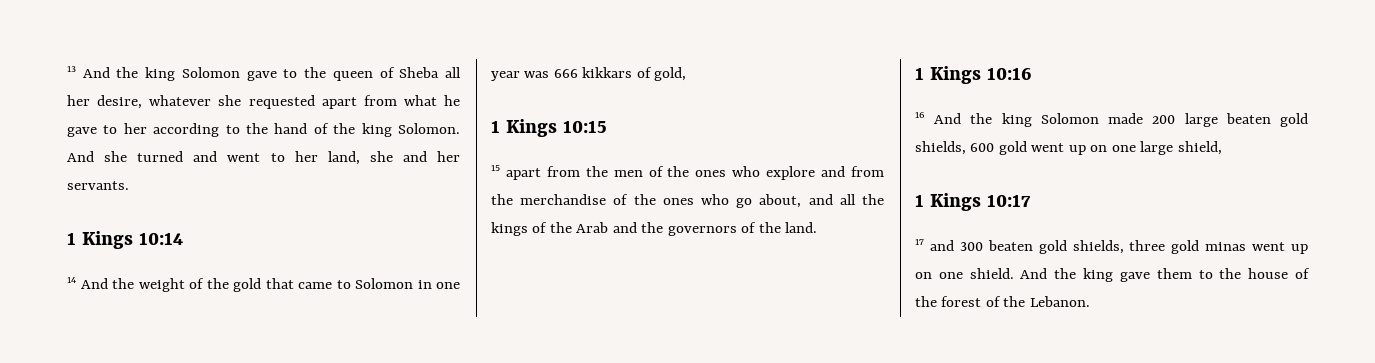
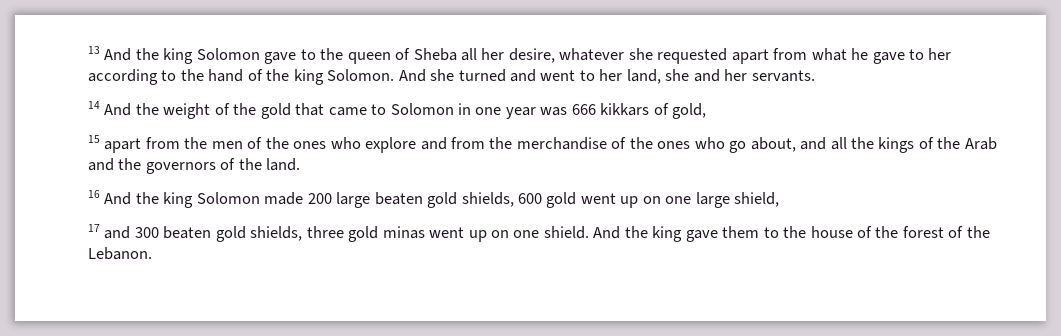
- 1 Kings 10:14
- 1 Kings 10:15
- 1 Kings 10:16
- 1 Kings 10:17

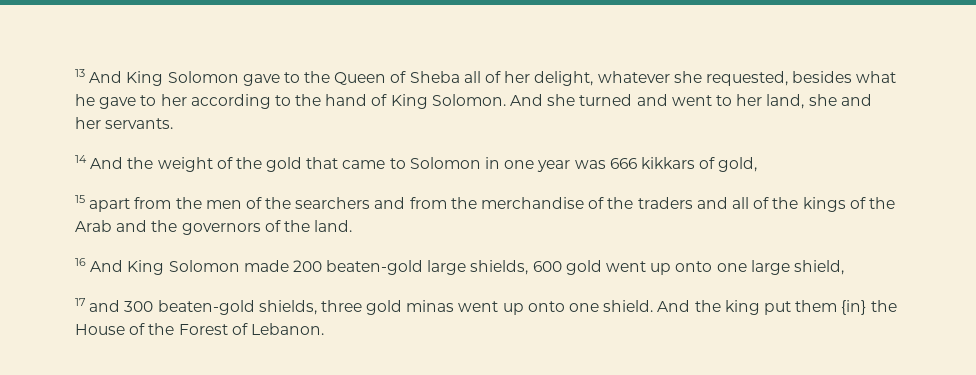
- 13 And the king Solomon gave to the queen of Sheba all her desire, whatever she requested apart from what he gave to her according to the hand of the king Solomon.
+ 13 And King Solomon gave to the Queen of Sheba all of her delight, whatever she requested, besides what he gave to her according to the hand of King Solomon.
- 15 apart from the men of the ones who explore and from the merchandise of the ones who go about, and all the kings of the Arab and the governors of the land.
+ 15 apart from the men of the searchers and from the merchandise of the traders and all of the kings of the Arab and the governors of the land.
- 16 And the king Solomon made 200 large beaten gold shields, 600 gold went up on one large shield,
+ 16 And King Solomon made 200 beaten-gold large shields, 600 gold went up onto one large shield,
- 17 and 300 beaten gold shields, three gold minas went up on one shield.
+ 17 and 300 beaten-gold shields, three gold minas went up onto one shield.
- And the king gave them to the house of the forest of the Lebanon.
+ And the king put them {in} the House of the Forest of Lebanon.

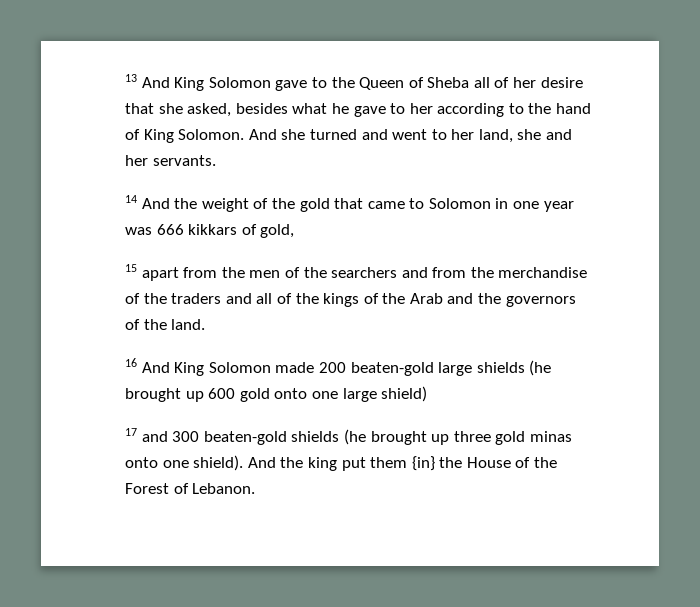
- 13 And King Solomon gave to the Queen of Sheba all of her delight, whatever she requested, besides what he gave to her according to the hand of King Solomon.
+ 13 And King Solomon gave to the Queen of Sheba all of her desire that she asked, besides what he gave to her according to the hand of King Solomon.
- 16 And King Solomon made 200 beaten-gold large shields, 600 gold went up onto one large shield,
+ 16 And King Solomon made 200 beaten-gold large shields (he brought up 600 gold onto one large shield)
- 17 and 300 beaten-gold shields, three gold minas went up onto one shield.
+ 17 and 300 beaten-gold shields (he brought up three gold minas onto one shield).

